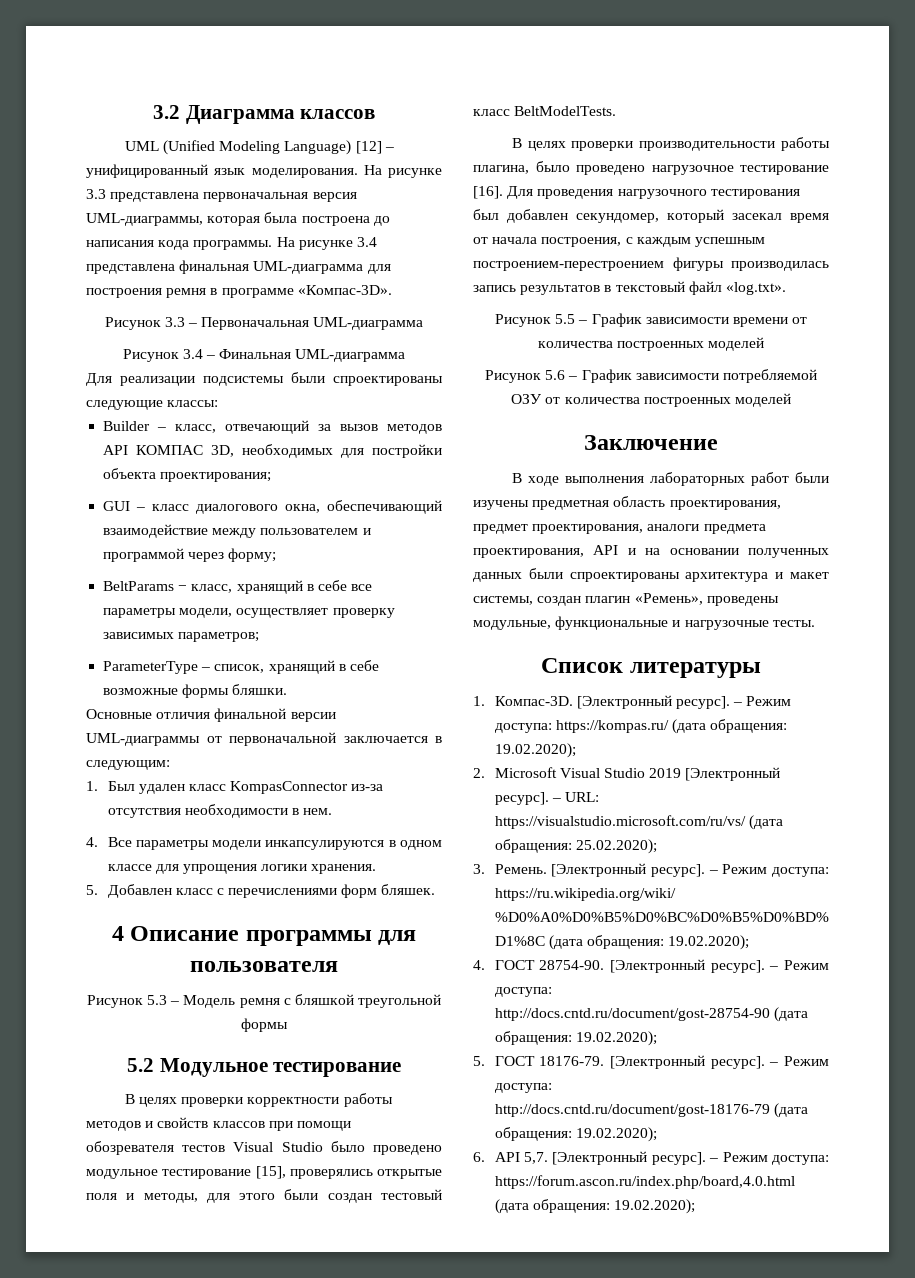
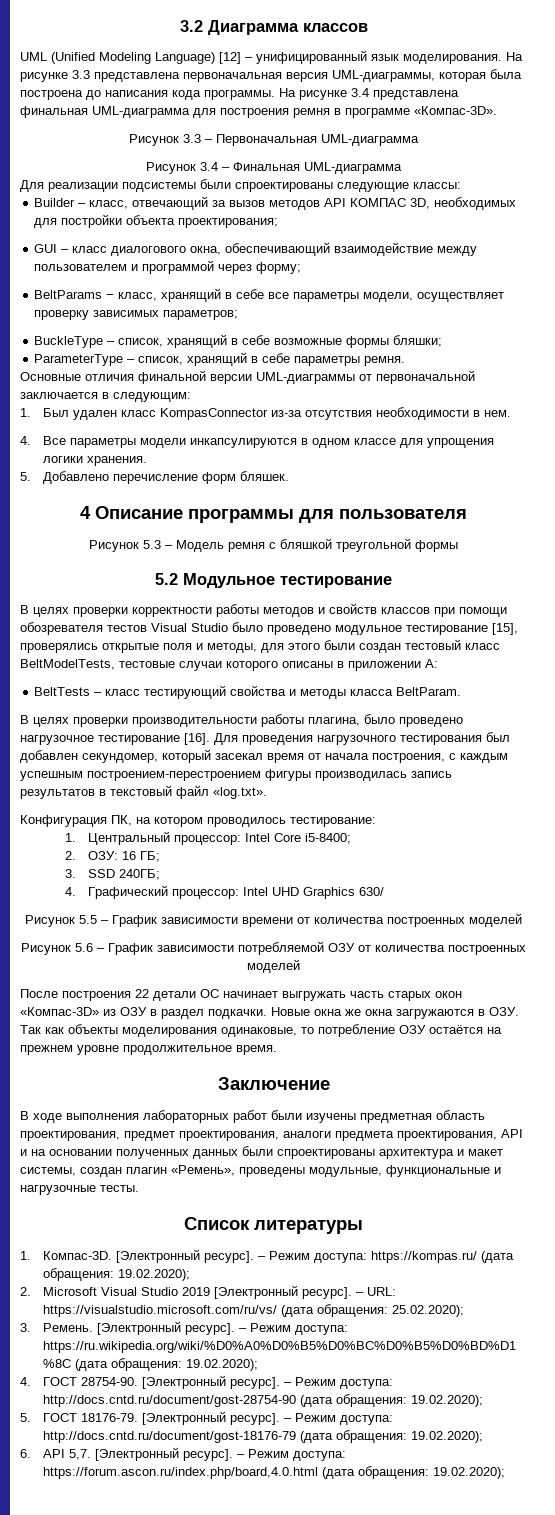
- ParameterType – список, хранящий в себе возможные формы бляшки.
+ BuckleType – список, хранящий в себе возможные формы бляшки;
+ ParameterType – список, хранящий в себе параметры ремня.
- 5. Добавлен класс с перечислениями форм бляшек.
+ 5. Добавлено перечисление форм бляшек.
- В целях проверки корректности работы методов и свойств классов при помощи обозревателя тестов Visual Studio было проведено модульное тестирование [15], проверялись открытые поля и методы, для этого были создан тестовый класс BeltModelTests.
+ В целях проверки корректности работы методов и свойств классов при помощи обозревателя тестов Visual Studio было проведено модульное тестирование [15], проверялись открытые поля и методы, для этого были создан тестовый класс BeltModelTests, тестовые случаи которого описаны в приложении А:
+ BeltTests – класс тестирующий свойства и методы класса BeltParam.
+ Конфигурация ПК, на котором проводилось тестирование:
+ 1. Центральный процессор: Intel Core i5-8400;
+ 2. ОЗУ: 16 ГБ;
+ 3. SSD 240ГБ;
+ 4. Графический процессор: Intel UHD Graphics 630/
+ После построения 22 детали ОС начинает выгружать часть старых окон «Компас-3D» из ОЗУ в раздел подкачки. Новые окна же окна загружаются в ОЗУ. Так как объекты моделирования одинаковые, то потребление ОЗУ остаётся на прежнем уровне продолжительное время.

